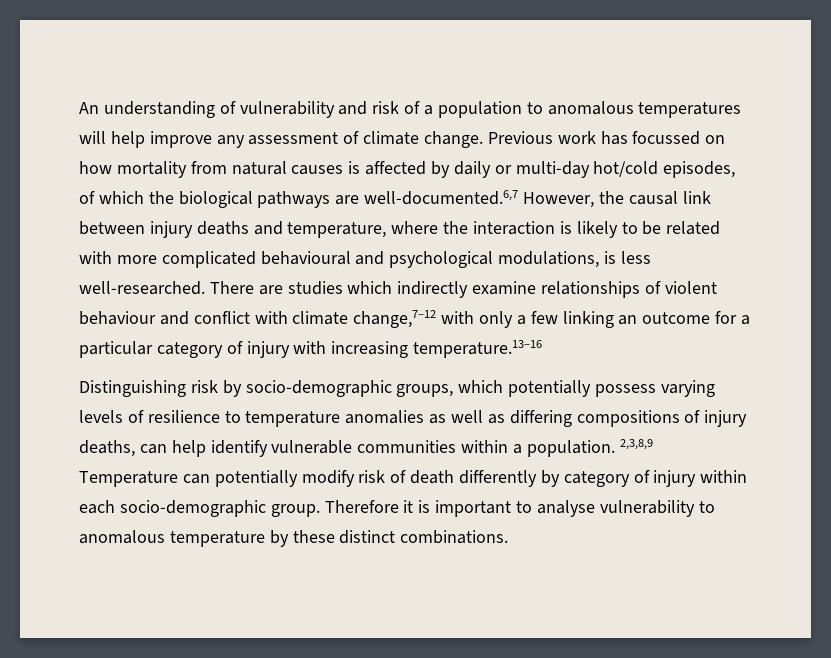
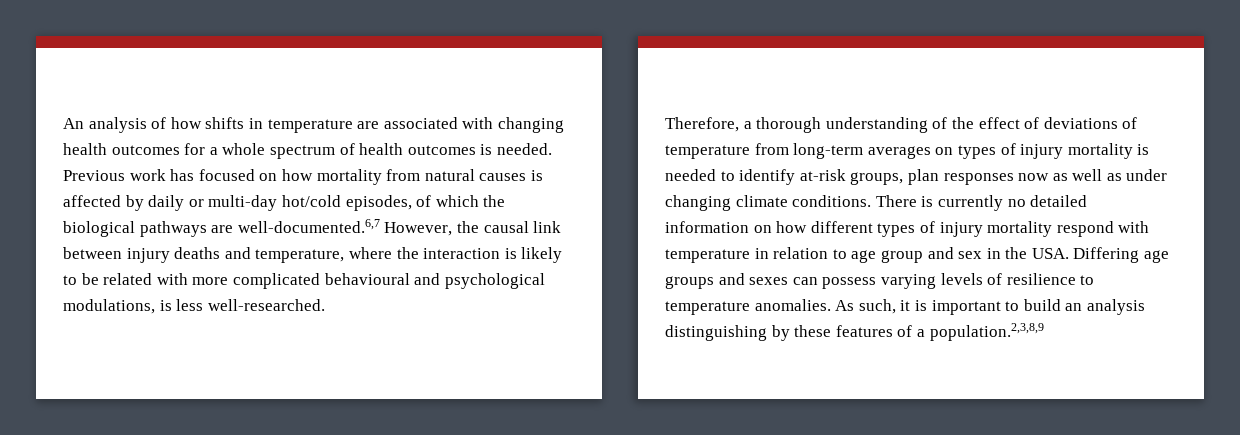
- An understanding of vulnerability and risk of a population to anomalous temperatures will help improve any assessment of climate change.
+ An analysis of how shifts in temperature are associated with changing health outcomes for a whole spectrum of health outcomes is needed.
- Previous work has focussed on how mortality from natural causes is affected by daily or multi-day hot/cold episodes, of which the biological pathways are well-documented.6,7 However, the causal link between injury deaths and temperature, where the interaction is likely to be related with more complicated behavioural and psychological modulations, is less well-researched. There are studies which indirectly examine relationships of violent behaviour and conflict with climate change,7–12 with only a few linking an outcome for a particular category of injury with increasing temperature.13–16
- Distinguishing risk by socio-demographic groups, which potentially possess varying levels of resilience to temperature anomalies as well as differing compositions of injury deaths, can help identify vulnerable communities within a population. 2,3,8,9 Temperature can potentially modify risk of death differently by category of injury within each socio-demographic group. Therefore it is important to analyse vulnerability to anomalous temperature by these distinct combinations.
+ Previous work has focused on how mortality from natural causes is affected by daily or multi-day hot/cold episodes, of which the biological pathways are well-documented.6,7 However, the causal link between injury deaths and temperature, where the interaction is likely to be related with more complicated behavioural and psychological modulations, is less well-researched.
+ Therefore, a thorough understanding of the effect of deviations of temperature from long-term averages on types of injury mortality is needed to identify at-risk groups, plan responses now as well as under changing climate conditions. There is currently no detailed information on how different types of injury mortality respond with temperature in relation to age group and sex in the USA. Differing age groups and sexes can possess varying levels of resilience to temperature anomalies. As such, it is important to build an analysis distinguishing by these features of a population.2,3,8,9

